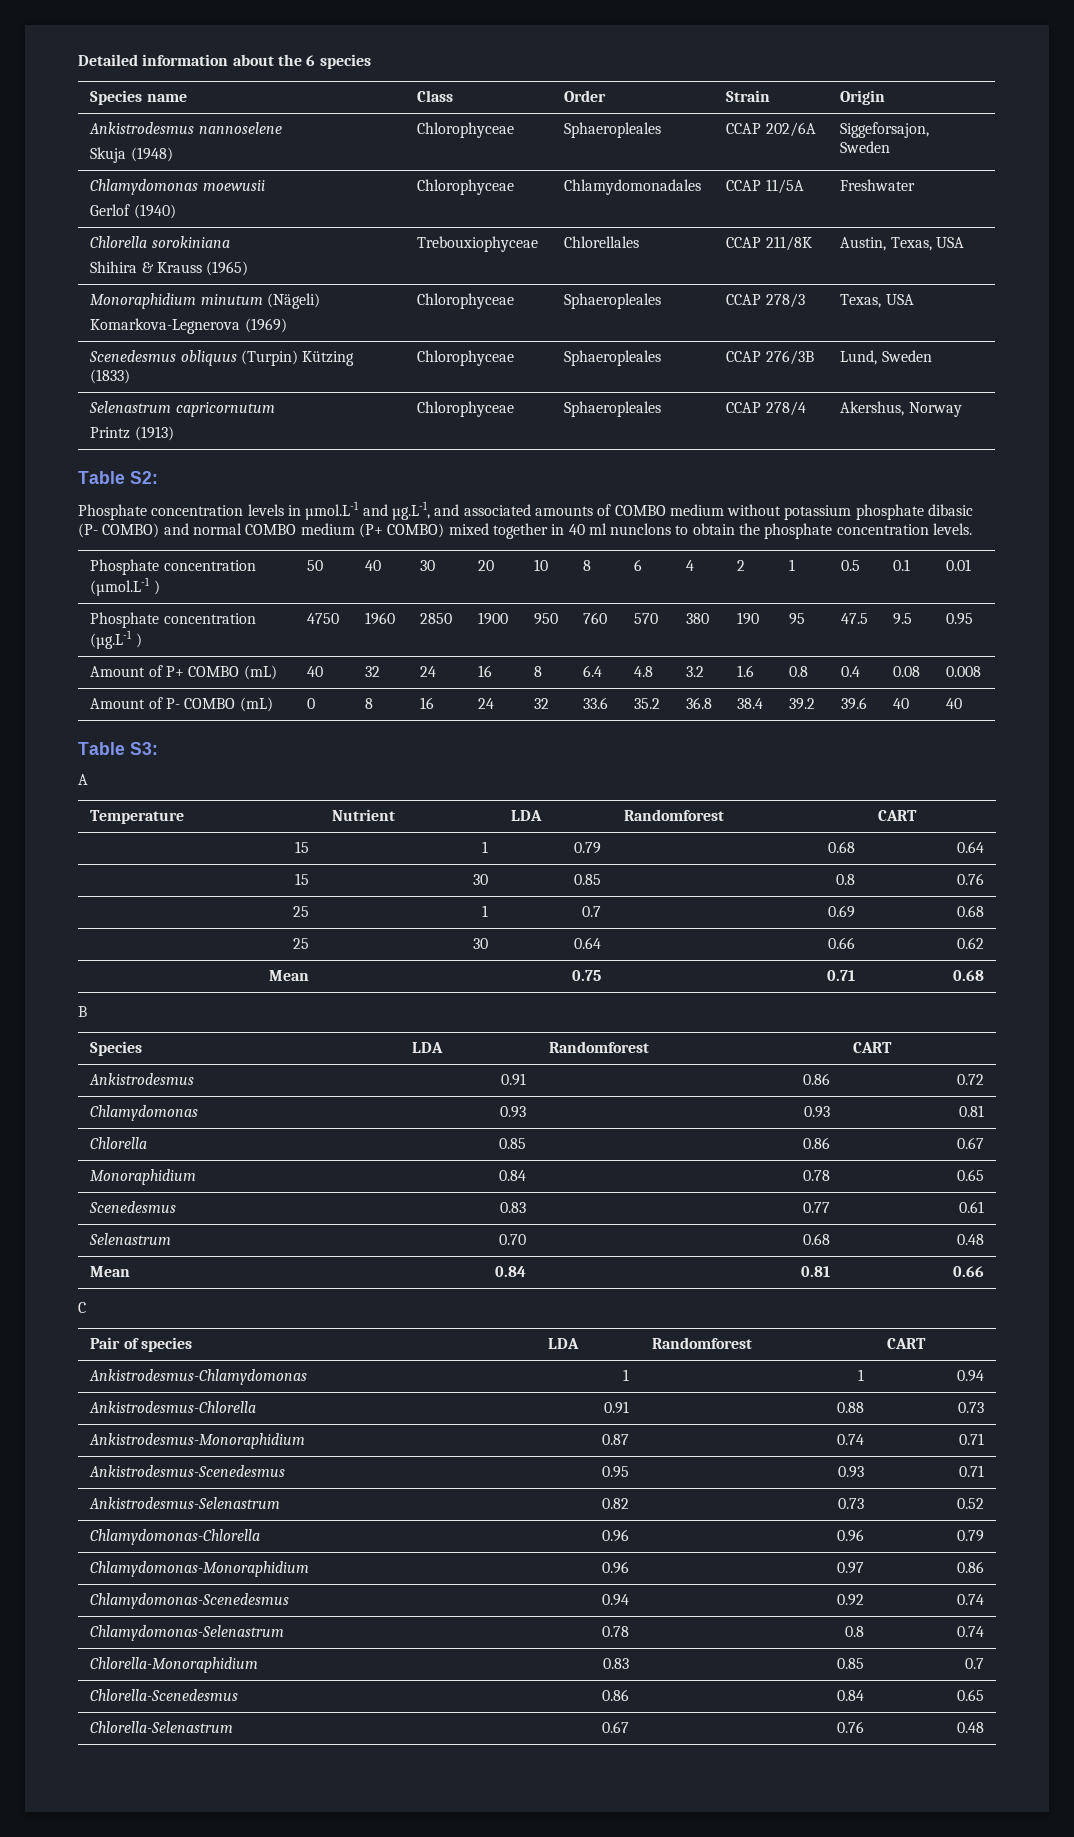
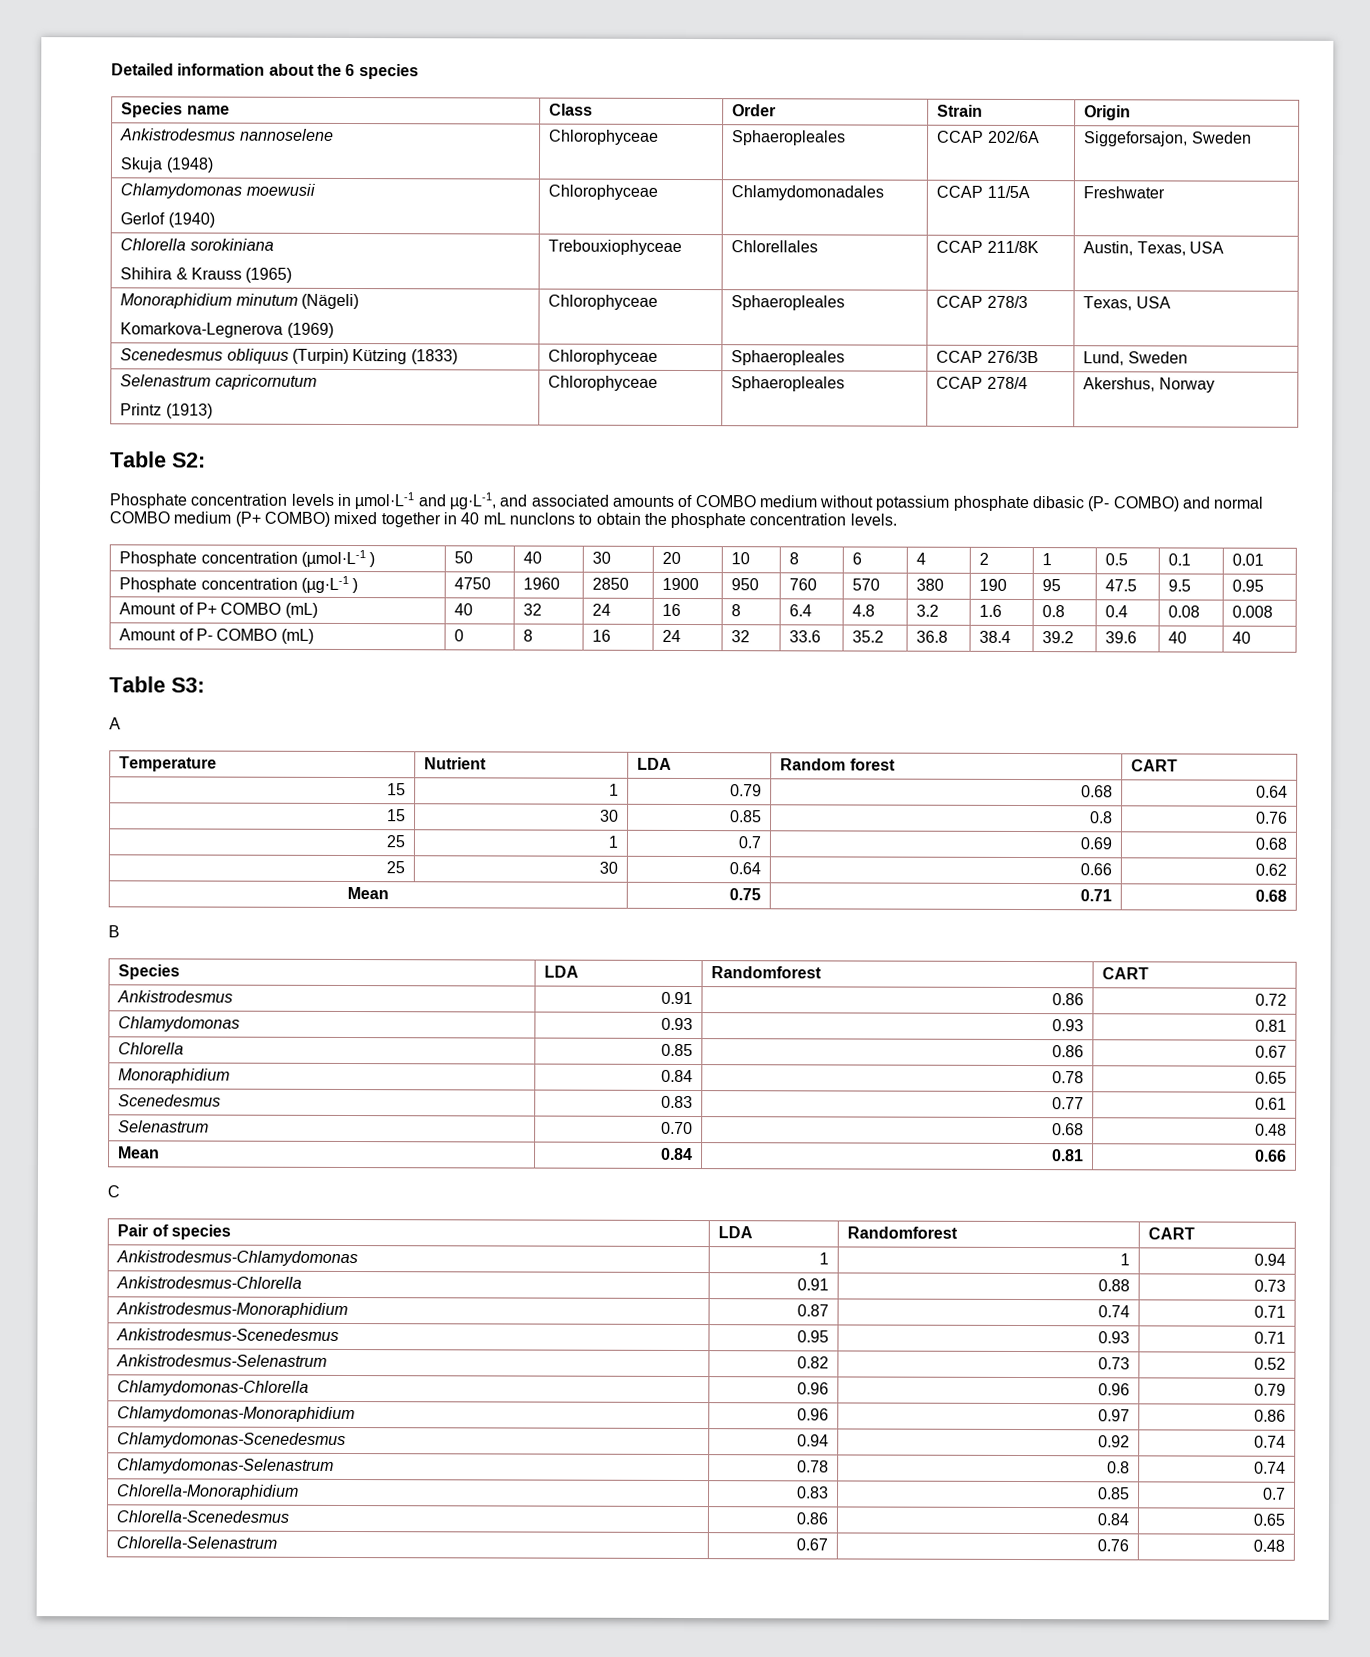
- Phosphate concentration levels in µmol.L-1 and µg.L-1, and associated amounts of COMBO medium without potassium phosphate dibasic (P- COMBO) and normal COMBO medium (P+ COMBO) mixed together in 40 ml nunclons to obtain the phosphate concentration levels.
+ Phosphate concentration levels in µmol·L-1 and µg·L-1, and associated amounts of COMBO medium without potassium phosphate dibasic (P- COMBO) and normal COMBO medium (P+ COMBO) mixed together in 40 mL nunclons to obtain the phosphate concentration levels.
- Phosphate concentration (µmol.L-1 ) | 50 | 40 | 30 | 20 | 10 | 8 | 6 | 4 | 2 | 1 | 0.5 | 0.1 | 0.01
+ Phosphate concentration (µmol·L-1 ) | 50 | 40 | 30 | 20 | 10 | 8 | 6 | 4 | 2 | 1 | 0.5 | 0.1 | 0.01
- Phosphate concentration (µg.L-1 ) | 4750 | 1960 | 2850 | 1900 | 950 | 760 | 570 | 380 | 190 | 95 | 47.5 | 9.5 | 0.95
+ Phosphate concentration (µg·L-1 ) | 4750 | 1960 | 2850 | 1900 | 950 | 760 | 570 | 380 | 190 | 95 | 47.5 | 9.5 | 0.95
- Temperature | Nutrient | LDA | Randomforest | CART
+ Temperature | Nutrient | LDA | Random forest | CART

